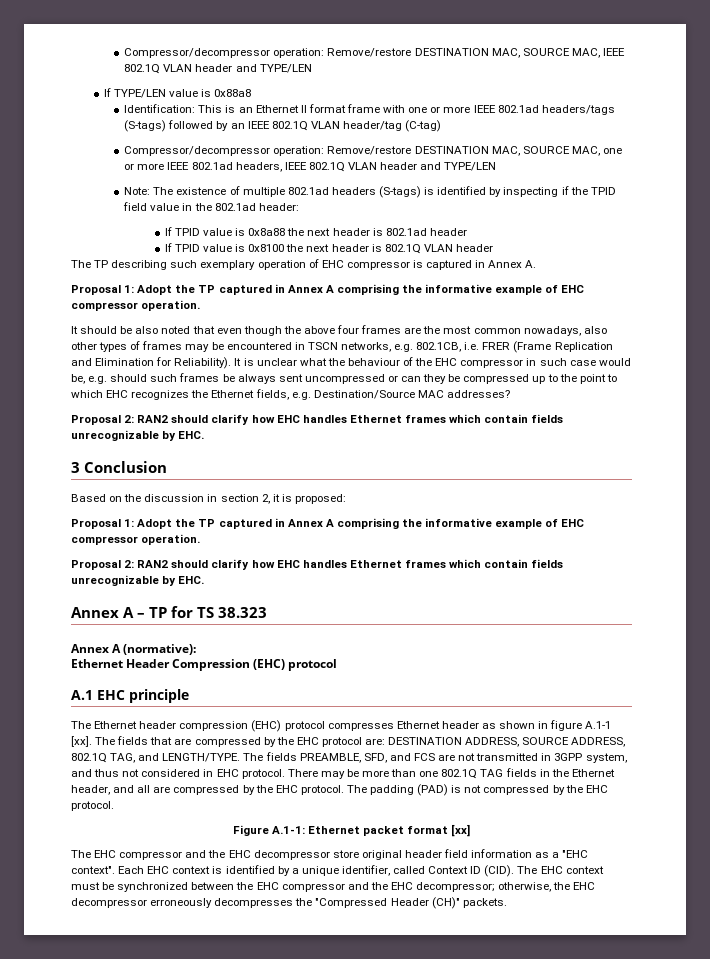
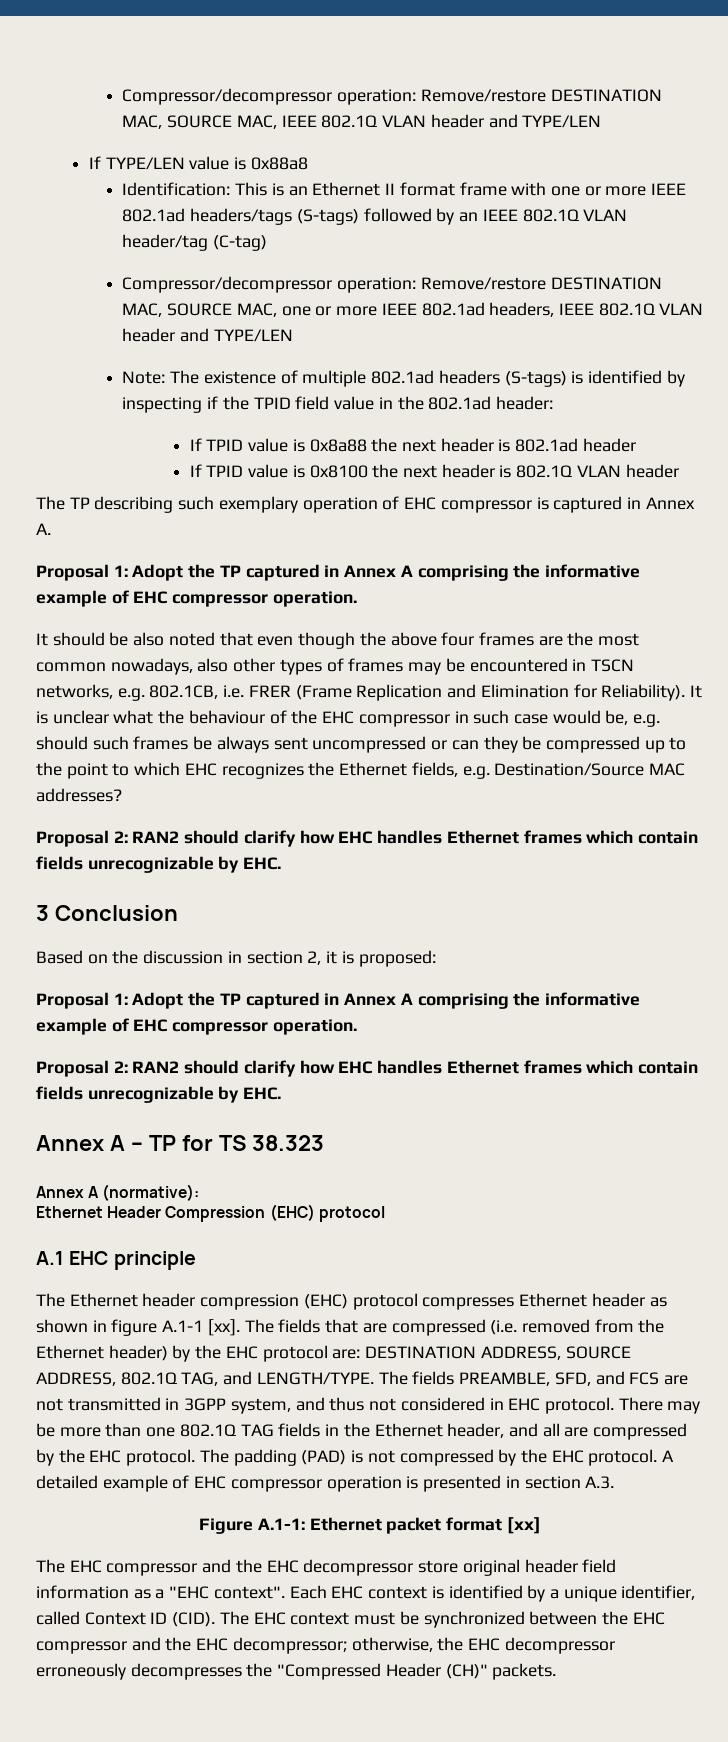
- The fields that are compressed by the EHC protocol are: DESTINATION ADDRESS, SOURCE ADDRESS, 802.1Q TAG, and LENGTH/TYPE.
+ The fields that are compressed (i.e. removed from the Ethernet header) by the EHC protocol are: DESTINATION ADDRESS, SOURCE ADDRESS, 802.1Q TAG, and LENGTH/TYPE.
+ A detailed example of EHC compressor operation is presented in section A.3.

